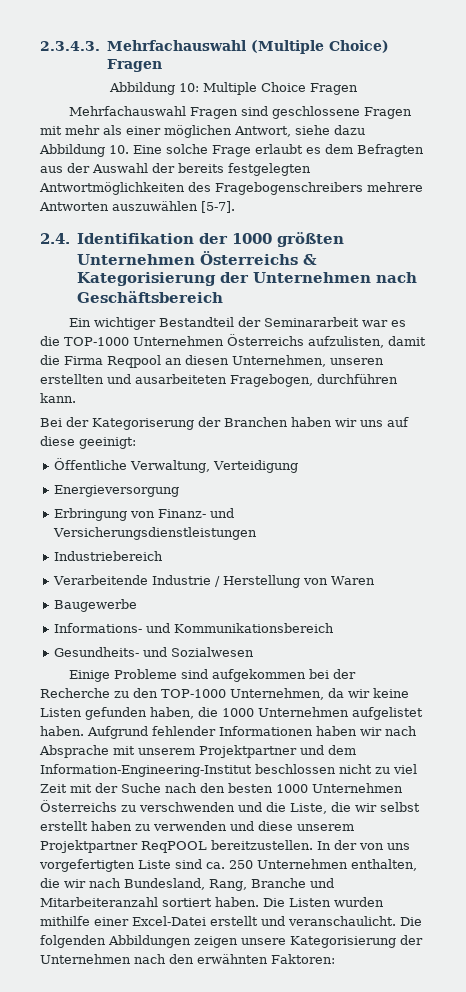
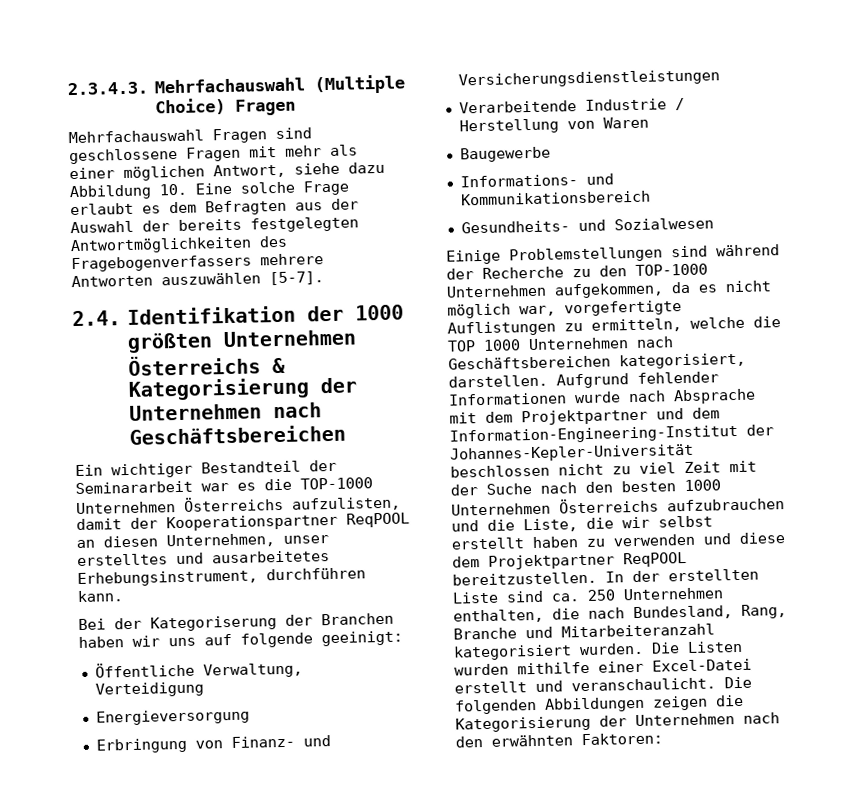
- Abbildung 10: Multiple Choice Fragen
- Mehrfachauswahl Fragen sind geschlossene Fragen mit mehr als einer möglichen Antwort, siehe dazu Abbildung 10. Eine solche Frage erlaubt es dem Befragten aus der Auswahl der bereits festgelegten Antwortmöglichkeiten des Fragebogenschreibers mehrere Antworten auszuwählen [5-7].
+ Mehrfachauswahl Fragen sind geschlossene Fragen mit mehr als einer möglichen Antwort, siehe dazu Abbildung 10. Eine solche Frage erlaubt es dem Befragten aus der Auswahl der bereits festgelegten Antwortmöglichkeiten des Fragebogenverfassers mehrere Antworten auszuwählen [5-7].
- 2.4. Identifikation der 1000 größten Unternehmen Österreichs & Kategorisierung der Unternehmen nach Geschäftsbereich
+ 2.4. Identifikation der 1000 größten Unternehmen Österreichs & Kategorisierung der Unternehmen nach Geschäftsbereichen
- Ein wichtiger Bestandteil der Seminararbeit war es die TOP-1000 Unternehmen Österreichs aufzulisten, damit die Firma Reqpool an diesen Unternehmen, unseren erstellten und ausarbeiteten Fragebogen, durchführen kann.
+ Ein wichtiger Bestandteil der Seminararbeit war es die TOP-1000 Unternehmen Österreichs aufzulisten, damit der Kooperationspartner ReqPOOL an diesen Unternehmen, unser erstelltes und ausarbeitetes Erhebungsinstrument, durchführen kann.
- Bei der Kategoriserung der Branchen haben wir uns auf diese geeinigt:
+ Bei der Kategoriserung der Branchen haben wir uns auf folgende geeinigt:
- Industriebereich
- Einige Probleme sind aufgekommen bei der Recherche zu den TOP-1000 Unternehmen, da wir keine Listen gefunden haben, die 1000 Unternehmen aufgelistet haben.
+ Einige Problemstellungen sind während der Recherche zu den TOP-1000 Unternehmen aufgekommen, da es nicht möglich war, vorgefertigte Auflistungen zu ermitteln, welche die TOP 1000 Unternehmen nach Geschäftsbereichen kategorisiert, darstellen.
- Aufgrund fehlender Informationen haben wir nach Absprache mit unserem Projektpartner und dem Information-Engineering-Institut beschlossen nicht zu viel Zeit mit der Suche nach den besten 1000 Unternehmen Österreichs zu verschwenden und die Liste, die wir selbst erstellt haben zu verwenden und diese unserem Projektpartner ReqPOOL bereitzustellen.
+ Aufgrund fehlender Informationen wurde nach Absprache mit dem Projektpartner und dem Information-Engineering-Institut der Johannes-Kepler-Universität beschlossen nicht zu viel Zeit mit der Suche nach den besten 1000 Unternehmen Österreichs aufzubrauchen und die Liste, die wir selbst erstellt haben zu verwenden und diese dem Projektpartner ReqPOOL bereitzustellen.
- In der von uns vorgefertigten Liste sind ca. 250 Unternehmen enthalten, die wir nach Bundesland, Rang, Branche und Mitarbeiteranzahl sortiert haben.
+ In der erstellten Liste sind ca. 250 Unternehmen enthalten, die nach Bundesland, Rang, Branche und Mitarbeiteranzahl kategorisiert wurden.
- Die folgenden Abbildungen zeigen unsere Kategorisierung der Unternehmen nach den erwähnten Faktoren:
+ Die folgenden Abbildungen zeigen die Kategorisierung der Unternehmen nach den erwähnten Faktoren:

